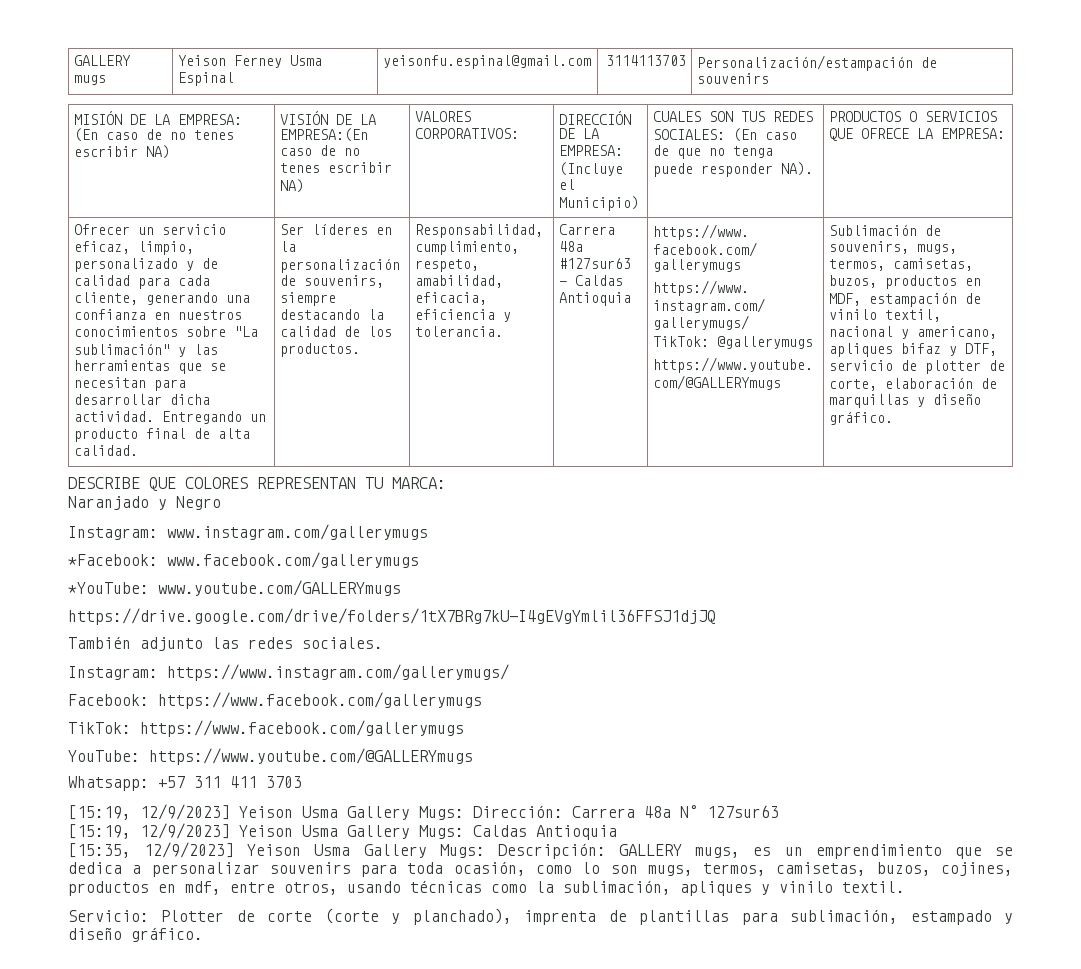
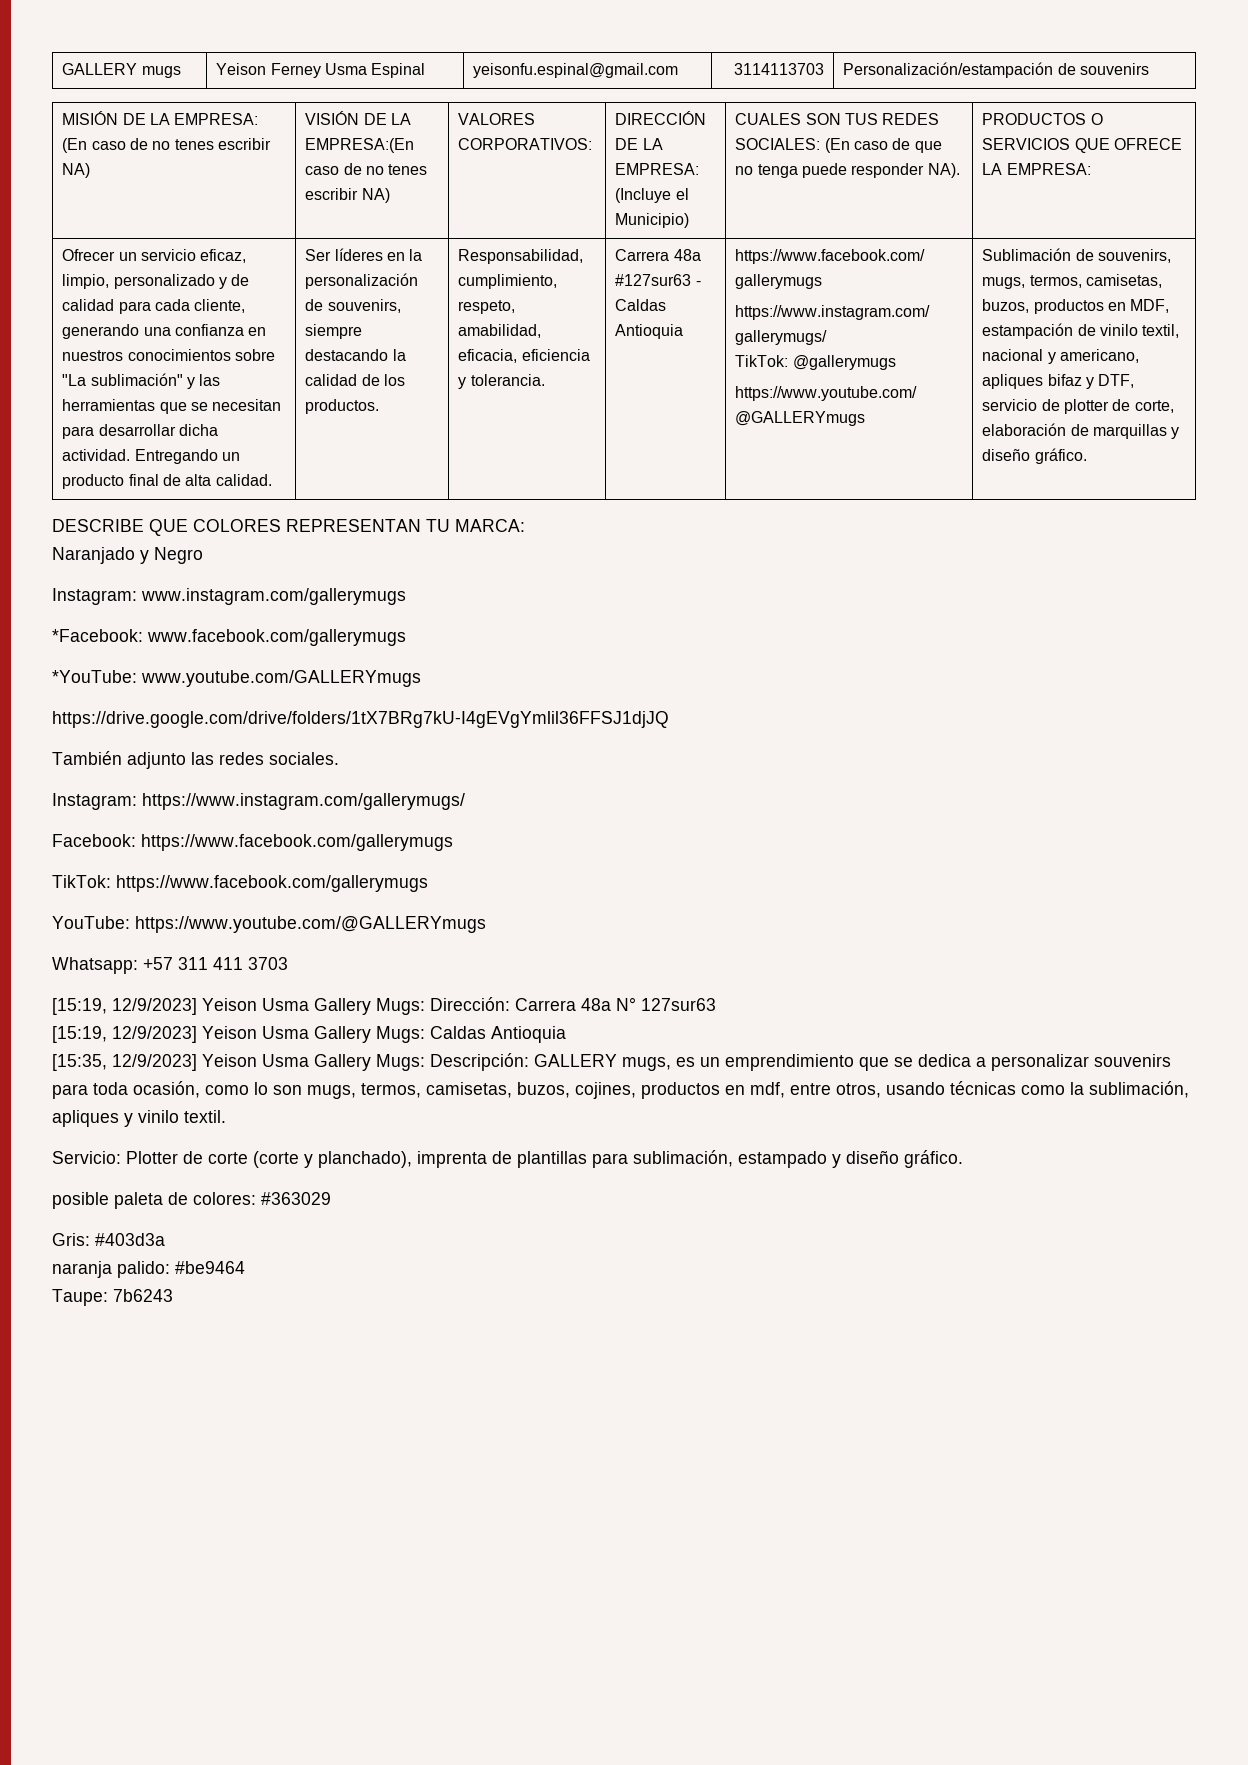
+ posible paleta de colores: #363029
+ Gris: #403d3a
+ naranja palido: #be9464
+ Taupe: 7b6243

